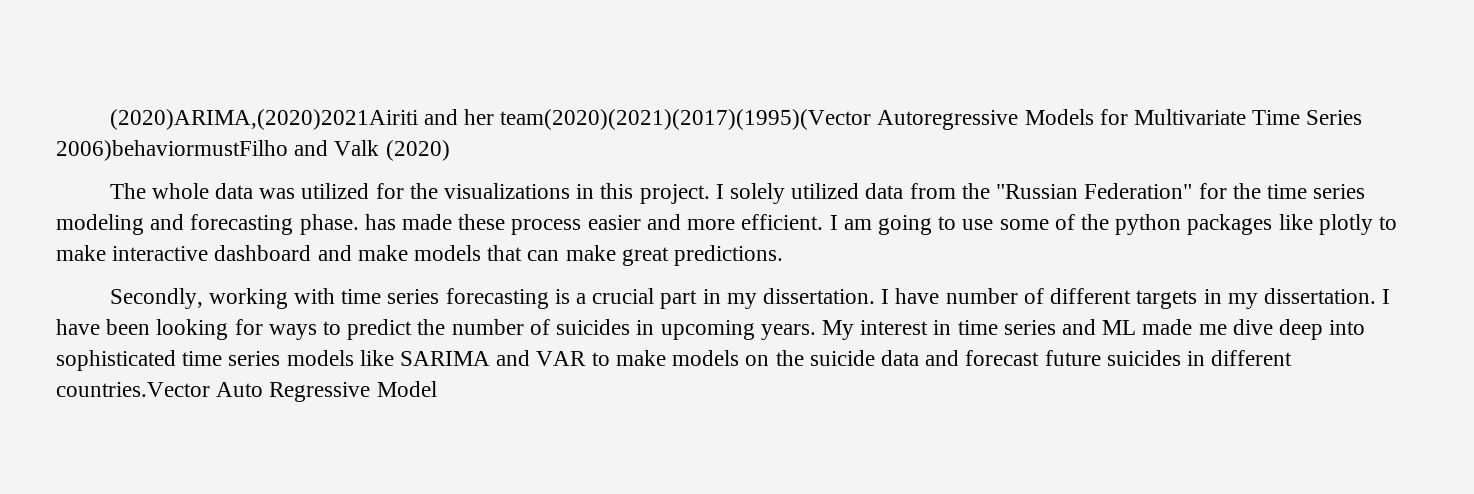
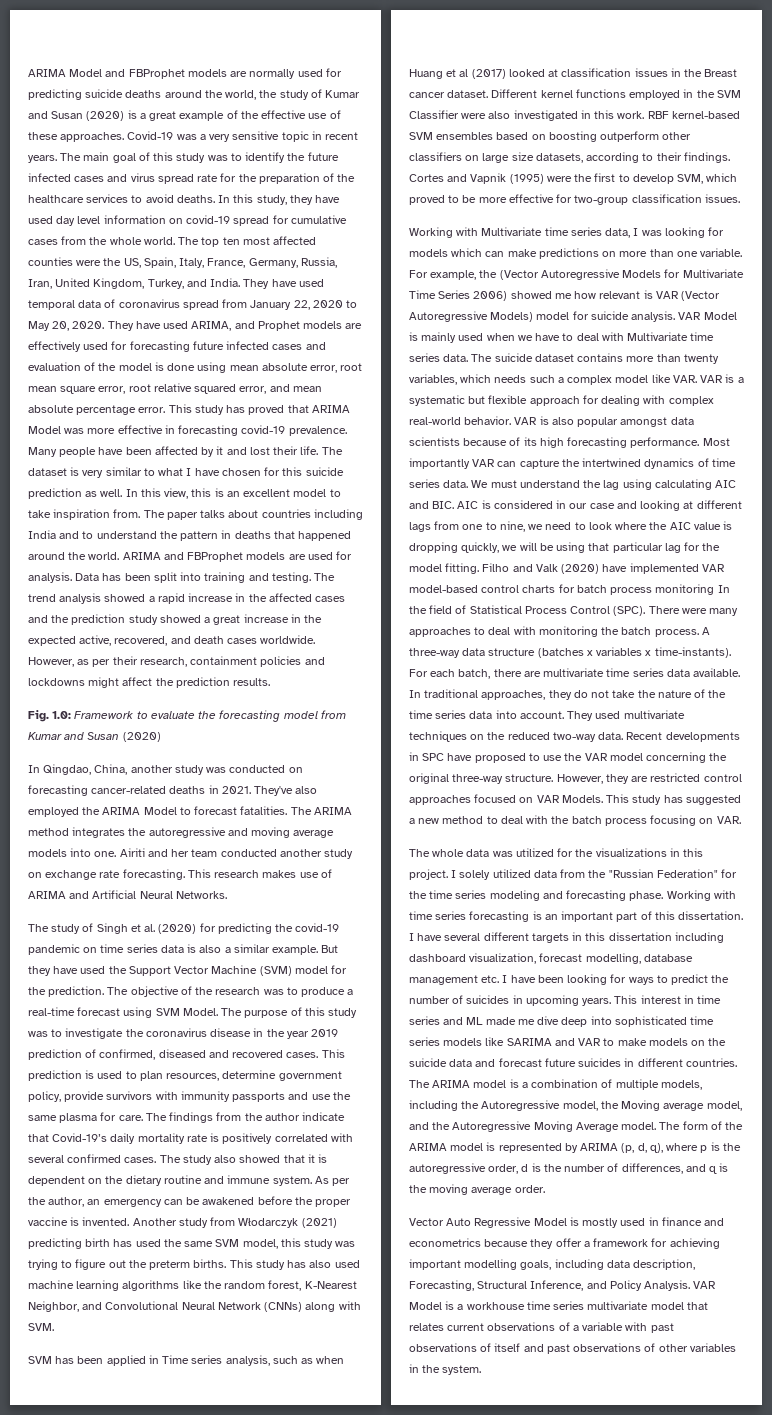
- (2020)ARIMA,(2020)2021Airiti and her team(2020)(2021)(2017)(1995)(Vector Autoregressive Models for Multivariate Time Series 2006)behaviormustFilho and Valk (2020)
+ ARIMA Model and FBProphet models are normally used for predicting suicide deaths around the world, the study of Kumar and Susan (2020) is a great example of the effective use of these approaches. Covid-19 was a very sensitive topic in recent years. The main goal of this study was to identify the future infected cases and virus spread rate for the preparation of the healthcare services to avoid deaths. In this study, they have used day level information on covid-19 spread for cumulative cases from the whole world. The top ten most affected counties were the US, Spain, Italy, France, Germany, Russia, Iran, United Kingdom, Turkey, and India. They have used temporal data of coronavirus spread from January 22, 2020 to May 20, 2020. They have used ARIMA, and Prophet models are effectively used for forecasting future infected cases and evaluation of the model is done using mean absolute error, root mean square error, root relative squared error, and mean absolute percentage error. This study has proved that ARIMA Model was more effective in forecasting covid-19 prevalence. Many people have been affected by it and lost their life. The dataset is very similar to what I have chosen for this suicide prediction as well. In this view, this is an excellent model to take inspiration from. The paper talks about countries including India and to understand the pattern in deaths that happened around the world. ARIMA and FBProphet models are used for analysis. Data has been split into training and testing. The trend analysis showed a rapid increase in the affected cases and the prediction study showed a great increase in the expected active, recovered, and death cases worldwide. However, as per their research, containment policies and lockdowns might affect the prediction results.
+ Fig. 1.0: Framework to evaluate the forecasting model from Kumar and Susan (2020)
+ In Qingdao, China, another study was conducted on forecasting cancer-related deaths in 2021. They've also employed the ARIMA Model to forecast fatalities. The ARIMA method integrates the autoregressive and moving average models into one. Airiti and her team conducted another study on exchange rate forecasting. This research makes use of ARIMA and Artificial Neural Networks.
+ The study of Singh et al. (2020) for predicting the covid-19 pandemic on time series data is also a similar example. But they have used the Support Vector Machine (SVM) model for the prediction. The objective of the research was to produce a real-time forecast using SVM Model. The purpose of this study was to investigate the coronavirus disease in the year 2019 prediction of confirmed, diseased and recovered cases. This prediction is used to plan resources, determine government policy, provide survivors with immunity passports and use the same plasma for care. The findings from the author indicate that Covid-19’s daily mortality rate is positively correlated with several confirmed cases. The study also showed that it is dependent on the dietary routine and immune system. As per the author, an emergency can be awakened before the proper vaccine is invented. Another study from Włodarczyk (2021) predicting birth has used the same SVM model, this study was trying to figure out the preterm births. This study has also used machine learning algorithms like the random forest, K-Nearest Neighbor, and Convolutional Neural Network (CNNs) along with SVM.
+ SVM has been applied in Time series analysis, such as when Huang et al (2017) looked at classification issues in the Breast cancer dataset. Different kernel functions employed in the SVM Classifier were also investigated in this work. RBF kernel-based SVM ensembles based on boosting outperform other classifiers on large size datasets, according to their findings. Cortes and Vapnik (1995) were the first to develop SVM, which proved to be more effective for two-group classification issues.
+ Working with Multivariate time series data, I was looking for models which can make predictions on more than one variable. For example, the (Vector Autoregressive Models for Multivariate Time Series 2006) showed me how relevant is VAR (Vector Autoregressive Models) model for suicide analysis. VAR Model is mainly used when we have to deal with Multivariate time series data. The suicide dataset contains more than twenty variables, which needs such a complex model like VAR. VAR is a systematic but flexible approach for dealing with complex real-world behavior. VAR is also popular amongst data scientists because of its high forecasting performance. Most importantly VAR can capture the intertwined dynamics of time series data. We must understand the lag using calculating AIC and BIC. AIC is considered in our case and looking at different lags from one to nine, we need to look where the AIC value is dropping quickly, we will be using that particular lag for the model fitting. Filho and Valk (2020) have implemented VAR model-based control charts for batch process monitoring In the field of Statistical Process Control (SPC). There were many approaches to deal with monitoring the batch process. A three-way data structure (batches x variables x time-instants). For each batch, there are multivariate time series data available. In traditional approaches, they do not take the nature of the time series data into account. They used multivariate techniques on the reduced two-way data. Recent developments in SPC have proposed to use the VAR model concerning the original three-way structure. However, they are restricted control approaches focused on VAR Models. This study has suggested a new method to deal with the batch process focusing on VAR.
- I solely utilized data from the "Russian Federation" for the time series modeling and forecasting phase. has made these process easier and more efficient. I am going to use some of the python packages like plotly to make interactive dashboard and make models that can make great predictions.
- Secondly, working with time series forecasting is a crucial part in my dissertation. I have number of different targets in my dissertation. I have been looking for ways to predict the number of suicides in upcoming years.
+ I solely utilized data from the "Russian Federation" for the time series modeling and forecasting phase. Working with time series forecasting is an important part of this dissertation. I have several different targets in this dissertation including dashboard visualization, forecast modelling, database management etc. I have been looking for ways to predict the number of suicides in upcoming years.
- My interest in time series and ML made me dive deep into sophisticated time series models like SARIMA and VAR to make models on the suicide data and forecast future suicides in different countries.Vector Auto Regressive Model
+ This interest in time series and ML made me dive deep into sophisticated time series models like SARIMA and VAR to make models on the suicide data and forecast future suicides in different countries. The ARIMA model is a combination of multiple models, including the Autoregressive model, the Moving average model, and the Autoregressive Moving Average model. The form of the ARIMA model is represented by ARIMA (p, d, q), where p is the autoregressive order, d is the number of differences, and q is the moving average order.
+ Vector Auto Regressive Model is mostly used in finance and econometrics because they offer a framework for achieving important modelling goals, including data description, Forecasting, Structural Inference, and Policy Analysis. VAR Model is a workhouse time series multivariate model that relates current observations of a variable with past observations of itself and past observations of other variables in the system.

